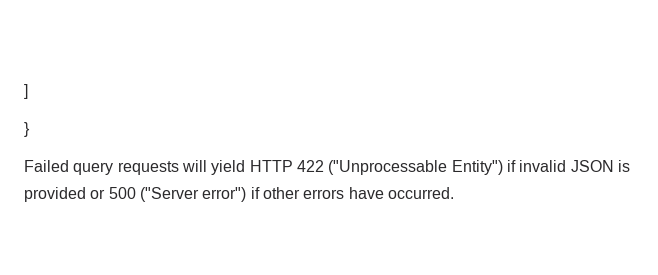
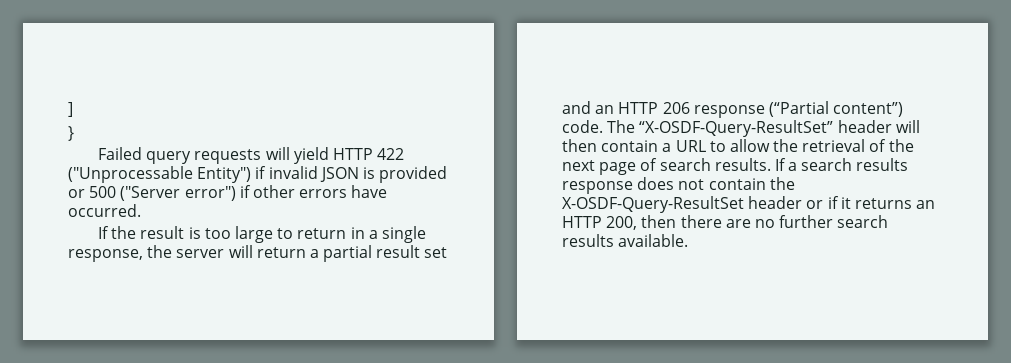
+ If the result is too large to return in a single response, the server will return a partial result set and an HTTP 206 response (“Partial content”) code. The “X-OSDF-Query-ResultSet” header will then contain a URL to allow the retrieval of the next page of search results. If a search results response does not contain the X-OSDF-Query-ResultSet header or if it returns an HTTP 200, then there are no further search results available.

